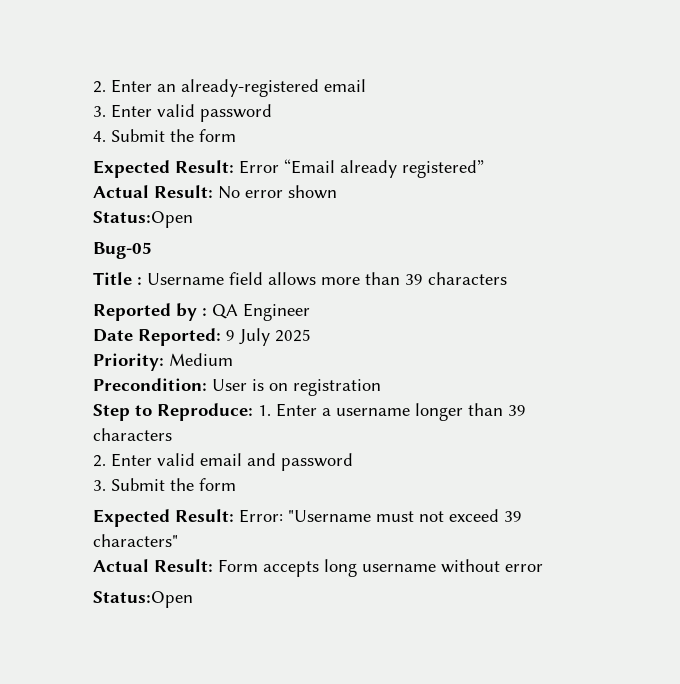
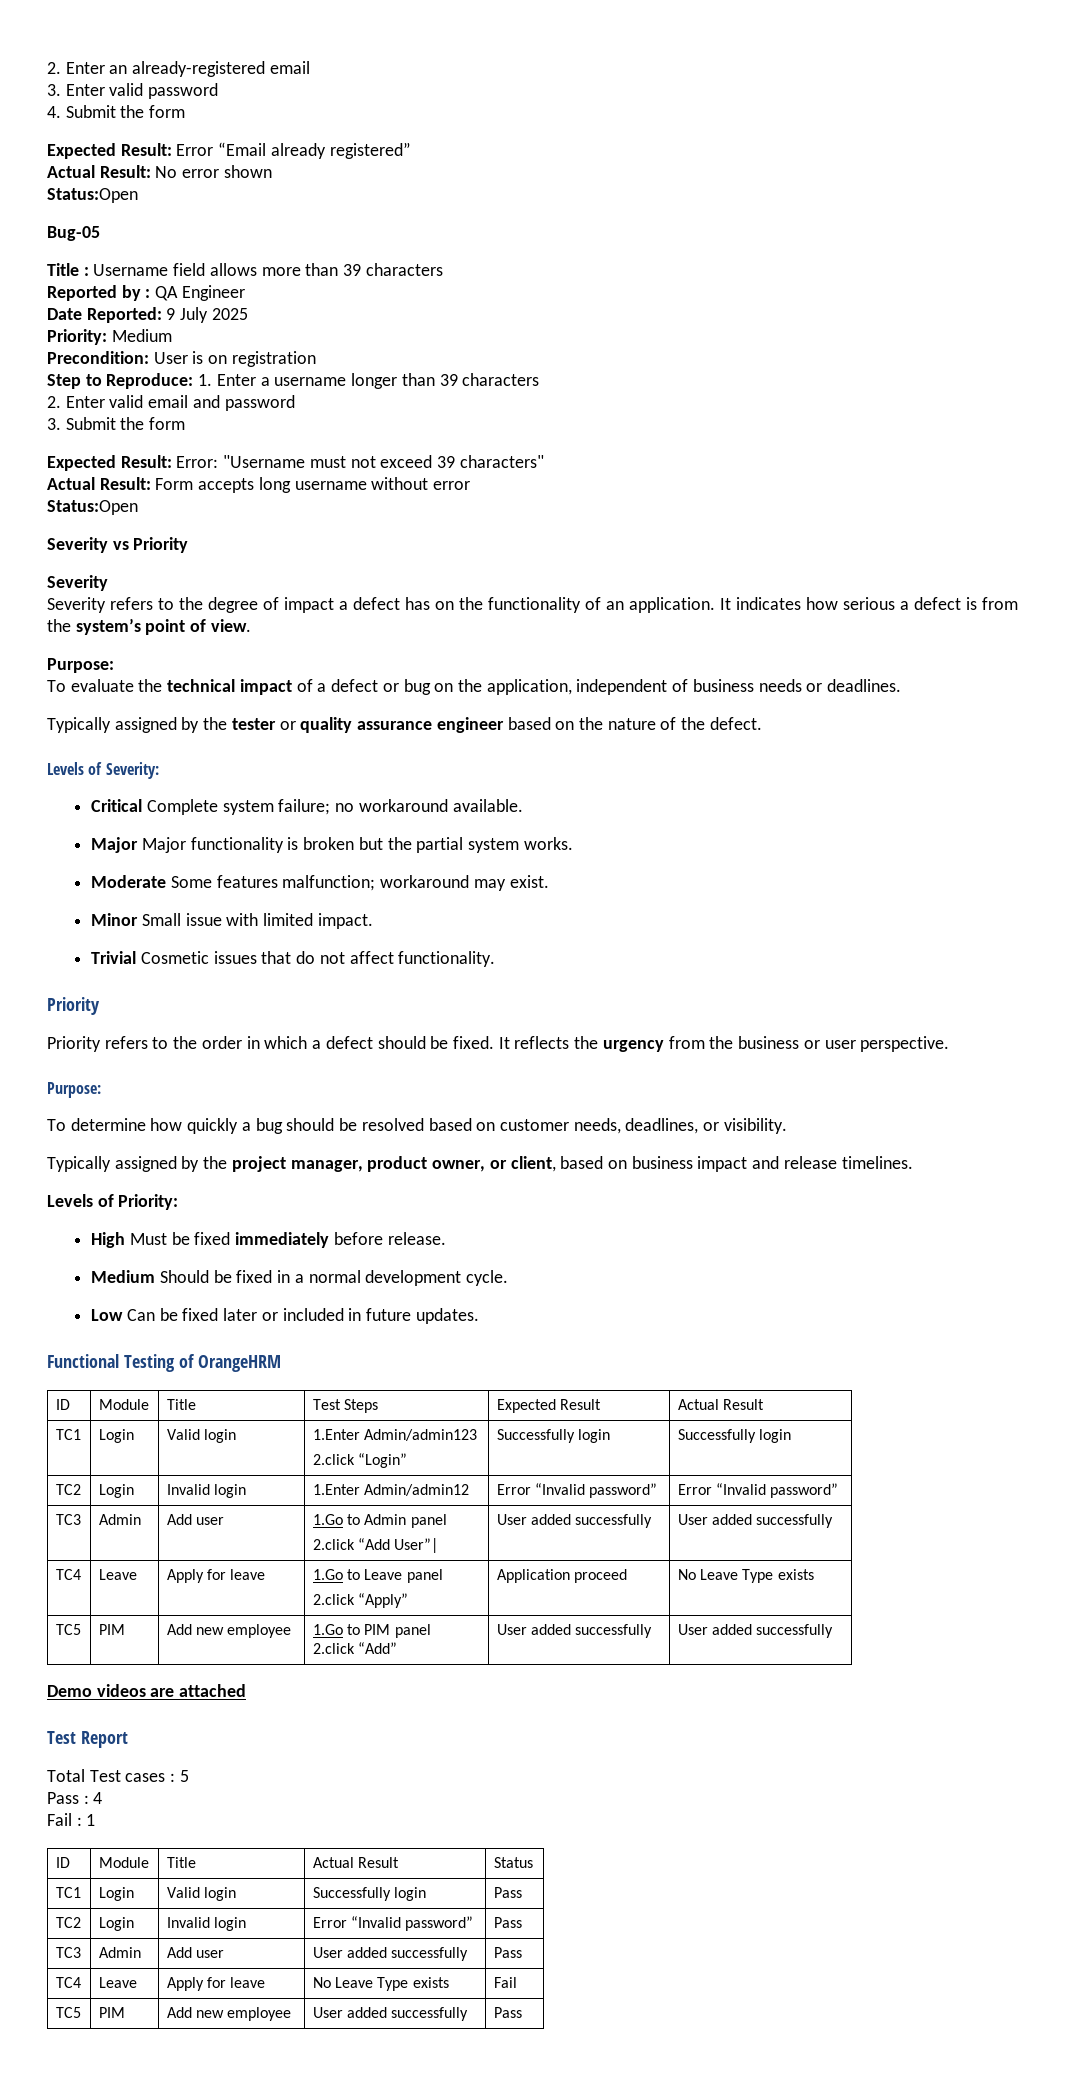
+ Severity vs Priority
+ Severity
+ Severity refers to the degree of impact a defect has on the functionality of an application. It indicates how serious a defect is from the system’s point of view.
+ Purpose:
+ To evaluate the technical impact of a defect or bug on the application, independent of business needs or deadlines.
+ Typically assigned by the tester or quality assurance engineer based on the nature of the defect.
+ Levels of Severity:
+ Critical Complete system failure; no workaround available.
+ Major Major functionality is broken but the partial system works.
+ Moderate Some features malfunction; workaround may exist.
+ Minor Small issue with limited impact.
+ Trivial Cosmetic issues that do not affect functionality.
+ Priority
+ Priority refers to the order in which a defect should be fixed. It reflects the urgency from the business or user perspective.
+ Purpose:
+ To determine how quickly a bug should be resolved based on customer needs, deadlines, or visibility.
+ Typically assigned by the project manager, product owner, or client, based on business impact and release timelines.
+ Levels of Priority:
+ High Must be fixed immediately before release.
+ Medium Should be fixed in a normal development cycle.
+ Low Can be fixed later or included in future updates.
+ Functional Testing of OrangeHRM
+ ID | Module | Title | Test Steps | Expected Result | Actual Result
+ TC1 | Login | Valid login | 1.Enter Admin/admin123
+ 2.click “Login” | Successfully login | Successfully login
+ TC2 | Login | Invalid login | 1.Enter Admin/admin12 | Error “Invalid password” | Error “Invalid password”
+ TC3 | Admin | Add user | 1.Go to Admin panel
+ 2.click “Add User”| | User added successfully | User added successfully
+ TC4 | Leave | Apply for leave | 1.Go to Leave panel
+ 2.click “Apply” | Application proceed | No Leave Type exists
+ TC5 | PIM | Add new employee | 1.Go to PIM panel
+ 2.click “Add” | User added successfully | User added successfully
+ Demo videos are attached
+ Test Report
+ Total Test cases : 5
+ Pass : 4
+ Fail : 1
+ ID | Module | Title | Actual Result | Status
+ TC1 | Login | Valid login | Successfully login | Pass
+ TC2 | Login | Invalid login | Error “Invalid password” | Pass
+ TC3 | Admin | Add user | User added successfully | Pass
+ TC4 | Leave | Apply for leave | No Leave Type exists | Fail
+ TC5 | PIM | Add new employee | User added successfully | Pass

